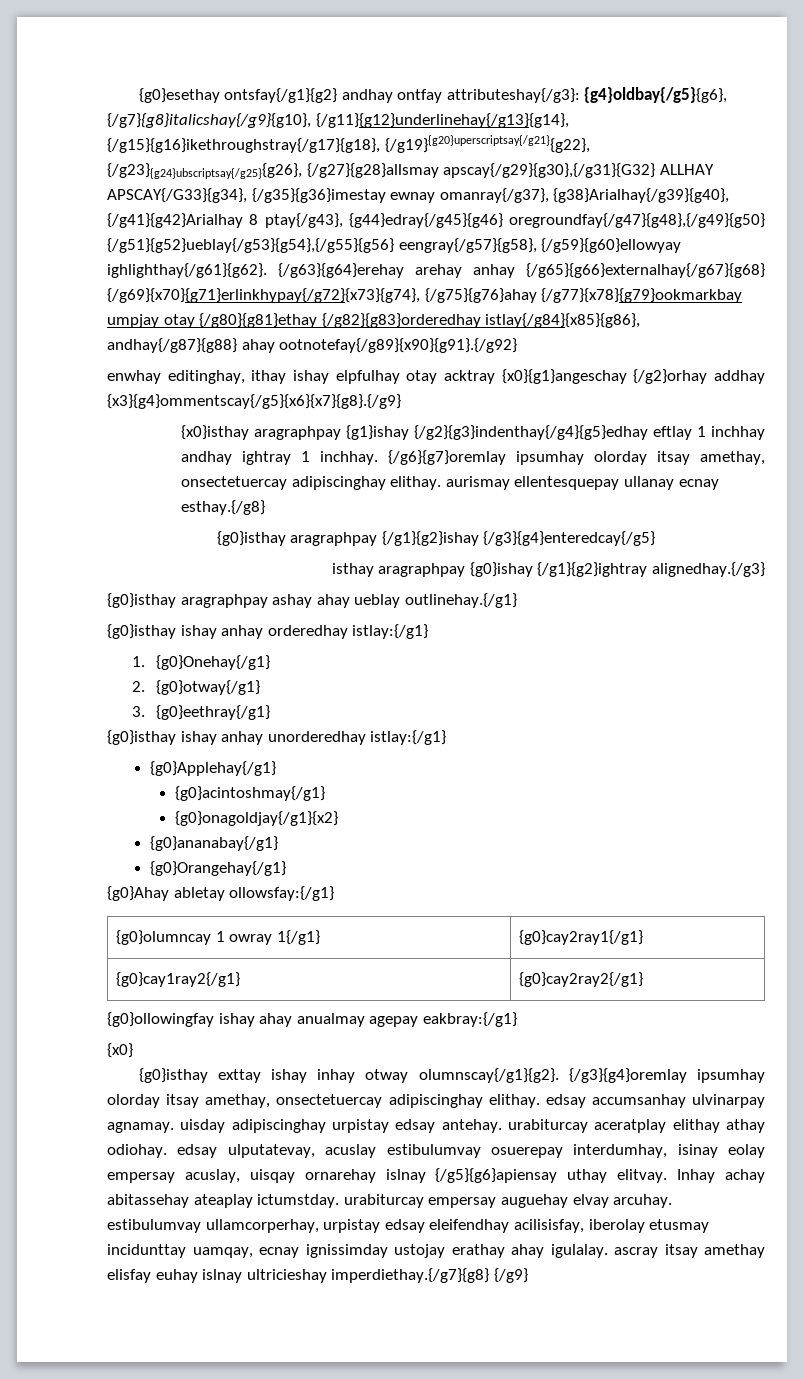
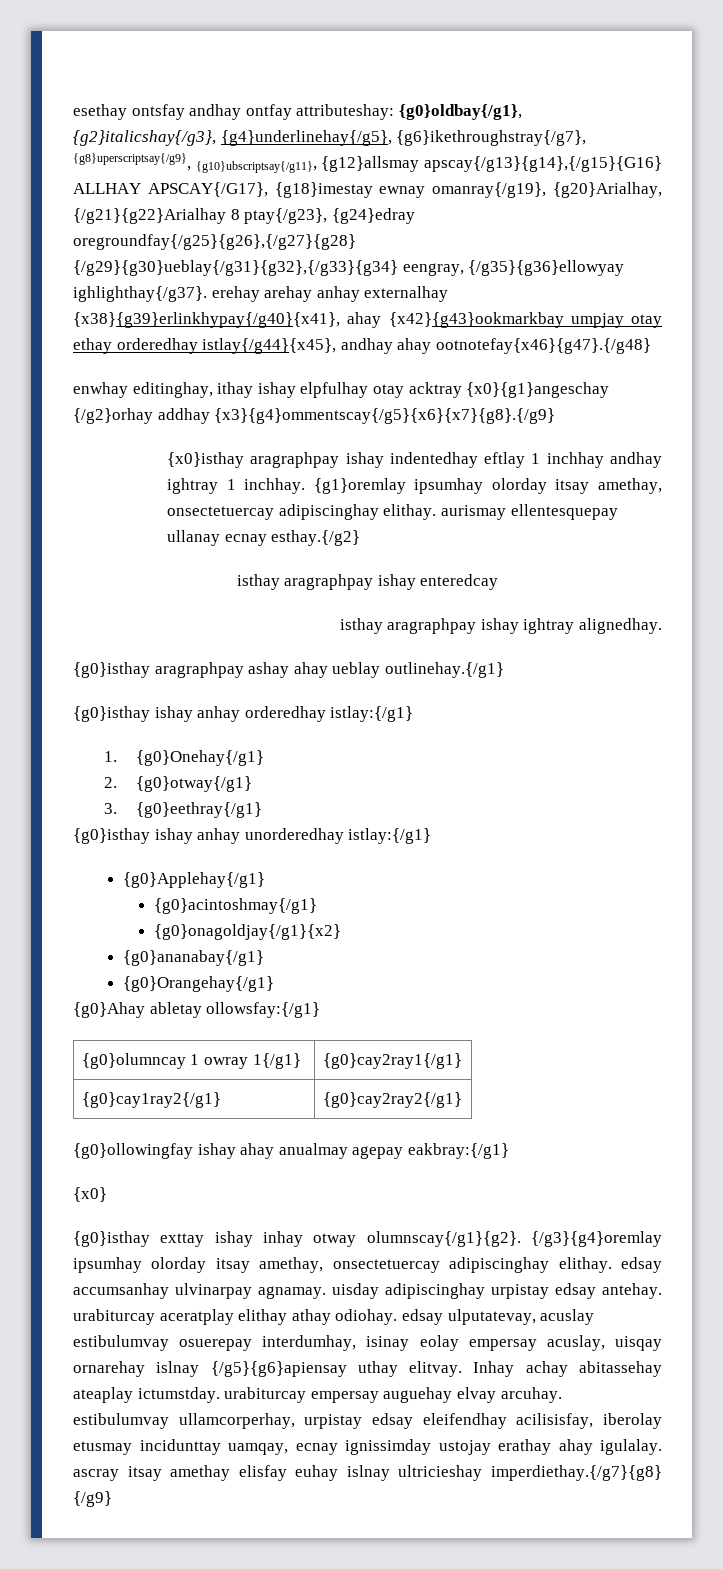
- {g0}esethay ontsfay{/g1}{g2} andhay ontfay attributeshay{/g3}: {g4}oldbay{/g5}{g6}, {/g7}{g8}italicshay{/g9}{g10}, {/g11}{g12}underlinehay{/g13}{g14}, {/g15}{g16}ikethroughstray{/g17}{g18}, {/g19}{g20}uperscriptsay{/g21}{g22}, {/g23}{g24}ubscriptsay{/g25}{g26}, {/g27}{g28}allsmay apscay{/g29}{g30},{/g31}{G32} ALLHAY APSCAY{/G33}{g34}, {/g35}{g36}imestay ewnay omanray{/g37}, {g38}Arialhay{/g39}{g40}, {/g41}{g42}Arialhay 8 ptay{/g43}, {g44}edray{/g45}{g46} oregroundfay{/g47}{g48},{/g49}{g50} {/g51}{g52}ueblay{/g53}{g54},{/g55}{g56} eengray{/g57}{g58}, {/g59}{g60}ellowyay ighlighthay{/g61}{g62}. {/g63}{g64}erehay arehay anhay {/g65}{g66}externalhay{/g67}{g68} {/g69}{x70}{g71}erlinkhypay{/g72}{x73}{g74}, {/g75}{g76}ahay {/g77}{x78}{g79}ookmarkbay umpjay otay {/g80}{g81}ethay {/g82}{g83}orderedhay istlay{/g84}{x85}{g86}, andhay{/g87}{g88} ahay ootnotefay{/g89}{x90}{g91}.{/g92}
+ esethay ontsfay andhay ontfay attributeshay: {g0}oldbay{/g1}, {g2}italicshay{/g3}, {g4}underlinehay{/g5}, {g6}ikethroughstray{/g7}, {g8}uperscriptsay{/g9}, {g10}ubscriptsay{/g11}, {g12}allsmay apscay{/g13}{g14},{/g15}{G16} ALLHAY APSCAY{/G17}, {g18}imestay ewnay omanray{/g19}, {g20}Arialhay, {/g21}{g22}Arialhay 8 ptay{/g23}, {g24}edray oregroundfay{/g25}{g26},{/g27}{g28} {/g29}{g30}ueblay{/g31}{g32},{/g33}{g34} eengray, {/g35}{g36}ellowyay ighlighthay{/g37}. erehay arehay anhay externalhay {x38}{g39}erlinkhypay{/g40}{x41}, ahay {x42}{g43}ookmarkbay umpjay otay ethay orderedhay istlay{/g44}{x45}, andhay ahay ootnotefay{x46}{g47}.{/g48}
- {x0}isthay aragraphpay {g1}ishay {/g2}{g3}indenthay{/g4}{g5}edhay eftlay 1 inchhay andhay ightray 1 inchhay.
+ {x0}isthay aragraphpay ishay indentedhay eftlay 1 inchhay andhay ightray 1 inchhay.
- {/g6}{g7}oremlay ipsumhay olorday itsay amethay, onsectetuercay adipiscinghay elithay. aurismay ellentesquepay ullanay ecnay esthay.{/g8}
- {g0}isthay aragraphpay {/g1}{g2}ishay {/g3}{g4}enteredcay{/g5}
- isthay aragraphpay {g0}ishay {/g1}{g2}ightray alignedhay.{/g3}
+ {g1}oremlay ipsumhay olorday itsay amethay, onsectetuercay adipiscinghay elithay. aurismay ellentesquepay ullanay ecnay esthay.{/g2}
+ isthay aragraphpay ishay enteredcay
+ isthay aragraphpay ishay ightray alignedhay.

